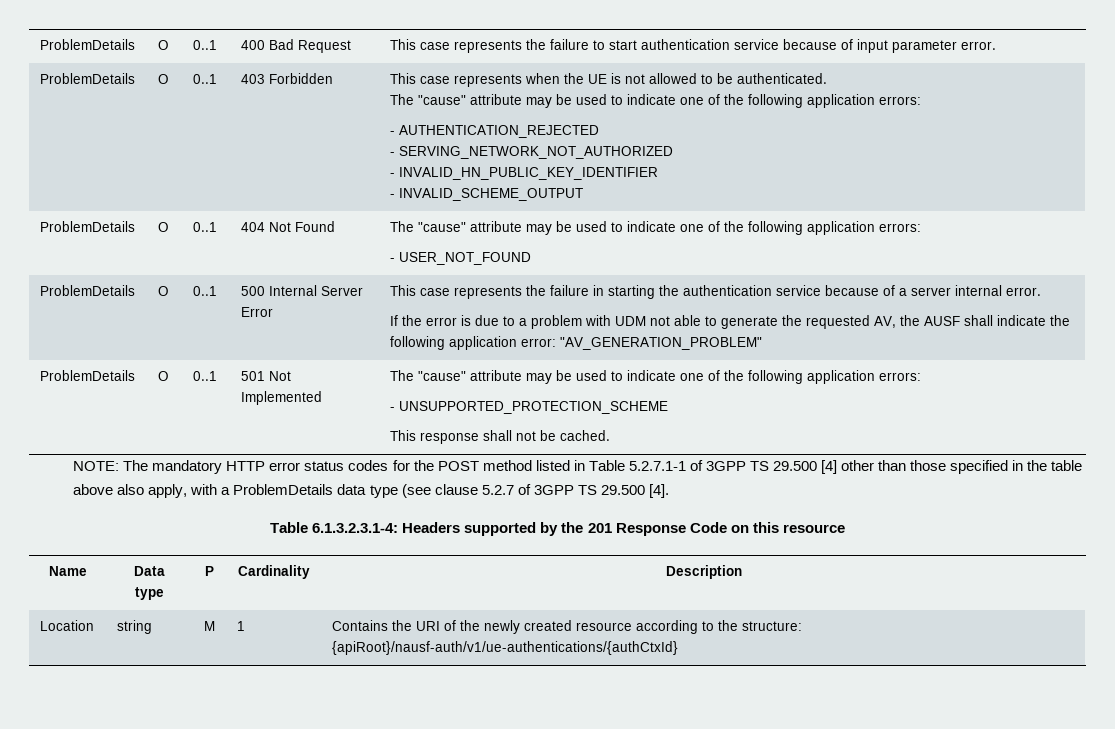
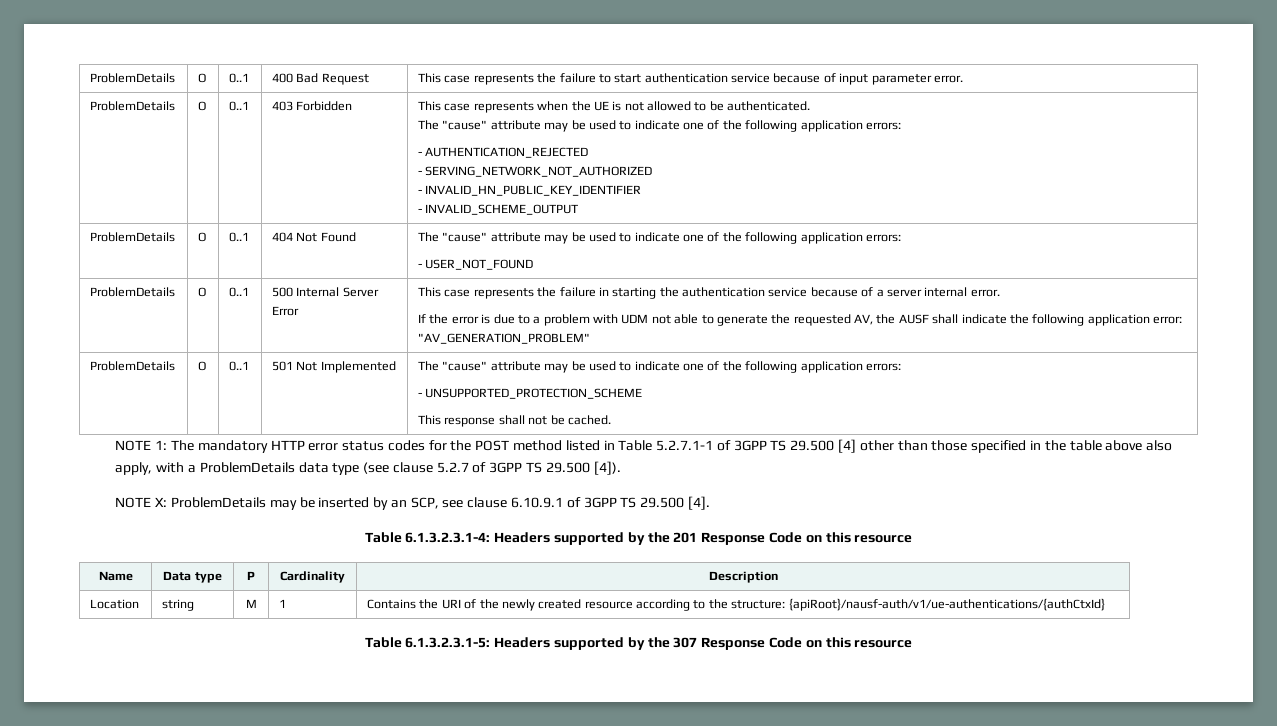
- NOTE: The mandatory HTTP error status codes for the POST method listed in Table 5.2.7.1-1 of 3GPP TS 29.500 [4] other than those specified in the table above also apply, with a ProblemDetails data type (see clause 5.2.7 of 3GPP TS 29.500 [4].
+ NOTE 1: The mandatory HTTP error status codes for the POST method listed in Table 5.2.7.1-1 of 3GPP TS 29.500 [4] other than those specified in the table above also apply, with a ProblemDetails data type (see clause 5.2.7 of 3GPP TS 29.500 [4]).
+ NOTE X: ProblemDetails may be inserted by an SCP, see clause 6.10.9.1 of 3GPP TS 29.500 [4].
+ Table 6.1.3.2.3.1-5: Headers supported by the 307 Response Code on this resource

